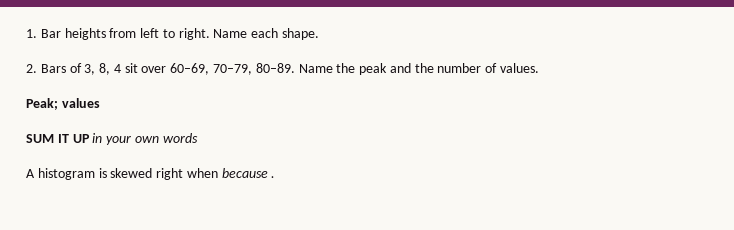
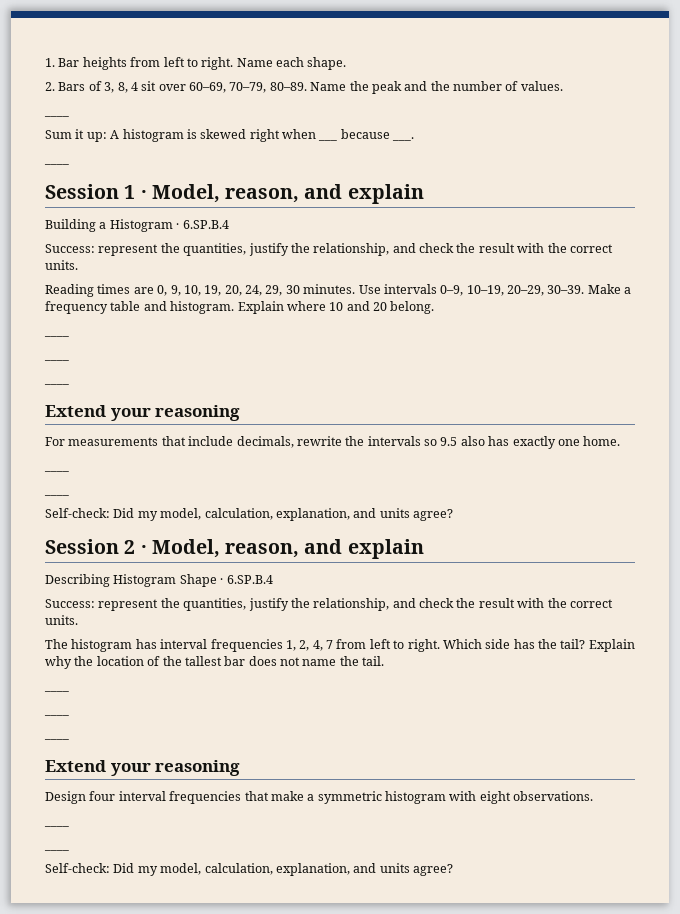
  Name the peak and the number of values.
- Peak; values
- SUM IT UP in your own words
- A histogram is skewed right when because .
+ ____
+ Sum it up: A histogram is skewed right when ___ because ___.
+ ____
+ Session 1 · Model, reason, and explain
+ Building a Histogram · 6.SP.B.4
+ Success: represent the quantities, justify the relationship, and check the result with the correct units.
+ Reading times are 0, 9, 10, 19, 20, 24, 29, 30 minutes. Use intervals 0–9, 10–19, 20–29, 30–39. Make a frequency table and histogram. Explain where 10 and 20 belong.
+ ____
+ ____
+ ____
+ Extend your reasoning
+ For measurements that include decimals, rewrite the intervals so 9.5 also has exactly one home.
+ ____
+ ____
+ Self-check: Did my model, calculation, explanation, and units agree?
+ Session 2 · Model, reason, and explain
+ Describing Histogram Shape · 6.SP.B.4
+ Success: represent the quantities, justify the relationship, and check the result with the correct units.
+ The histogram has interval frequencies 1, 2, 4, 7 from left to right. Which side has the tail? Explain why the location of the tallest bar does not name the tail.
+ ____
+ ____
+ ____
+ Extend your reasoning
+ Design four interval frequencies that make a symmetric histogram with eight observations.
+ ____
+ ____
+ Self-check: Did my model, calculation, explanation, and units agree?

